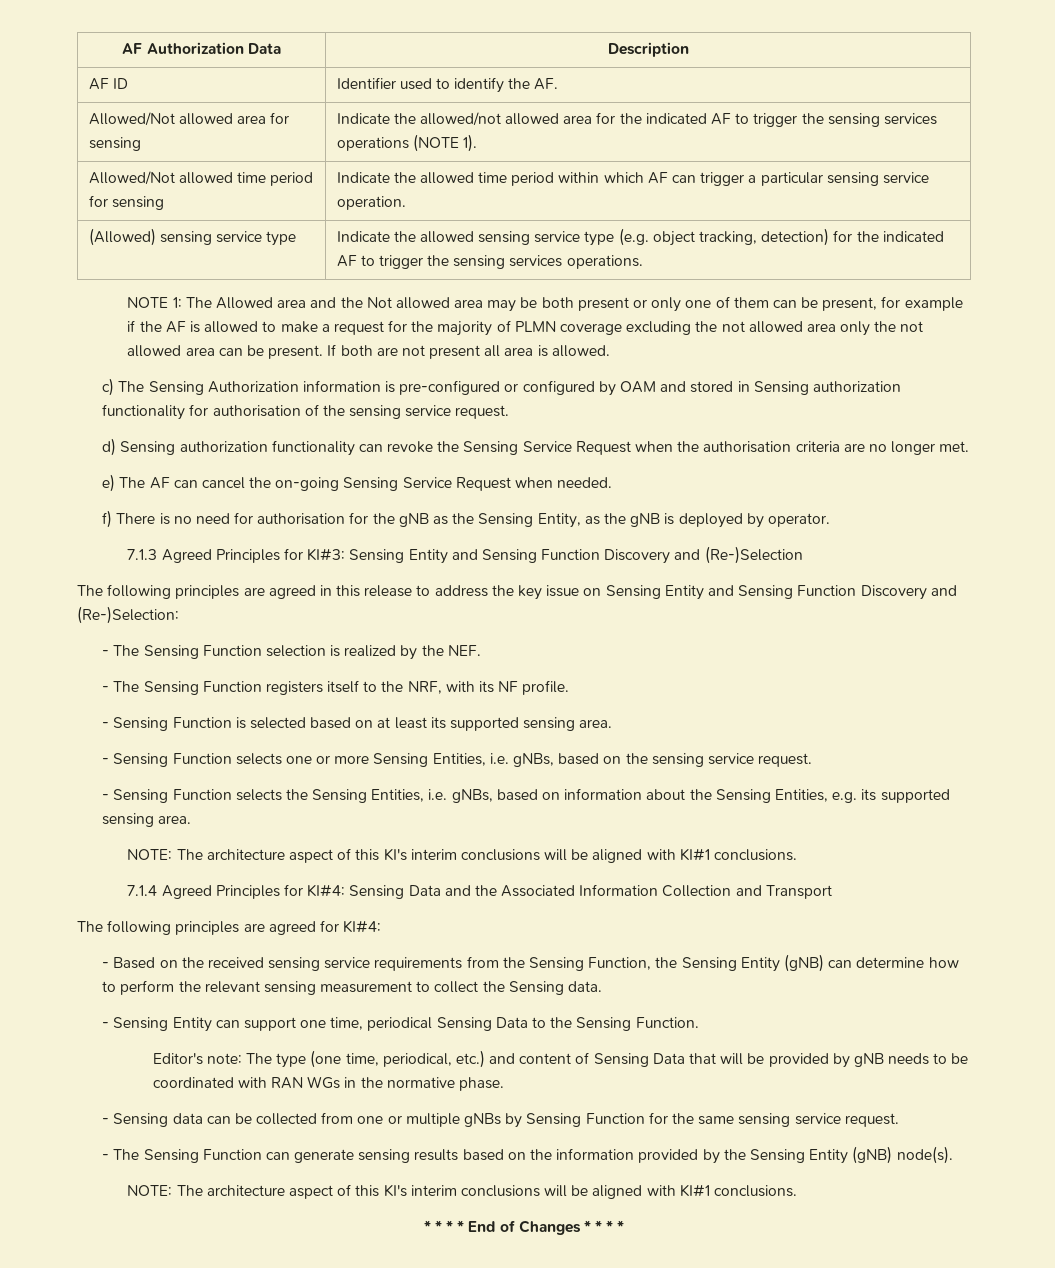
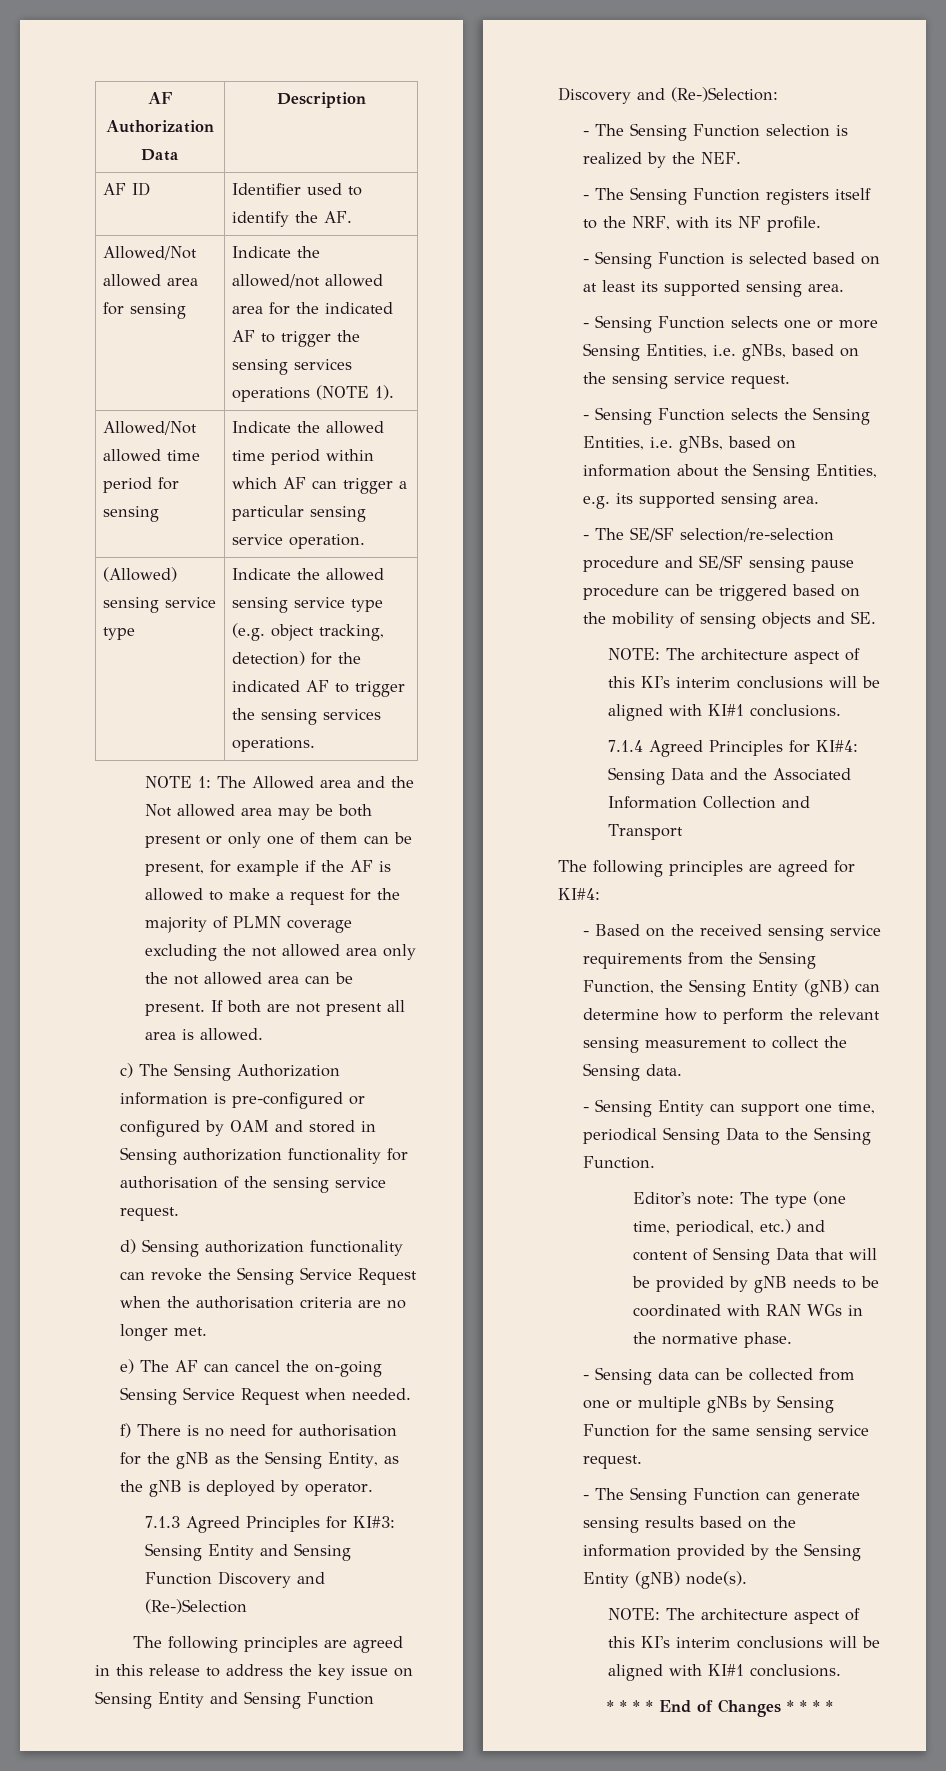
+ - The SE/SF selection/re-selection procedure and SE/SF sensing pause procedure can be triggered based on the mobility of sensing objects and SE.

